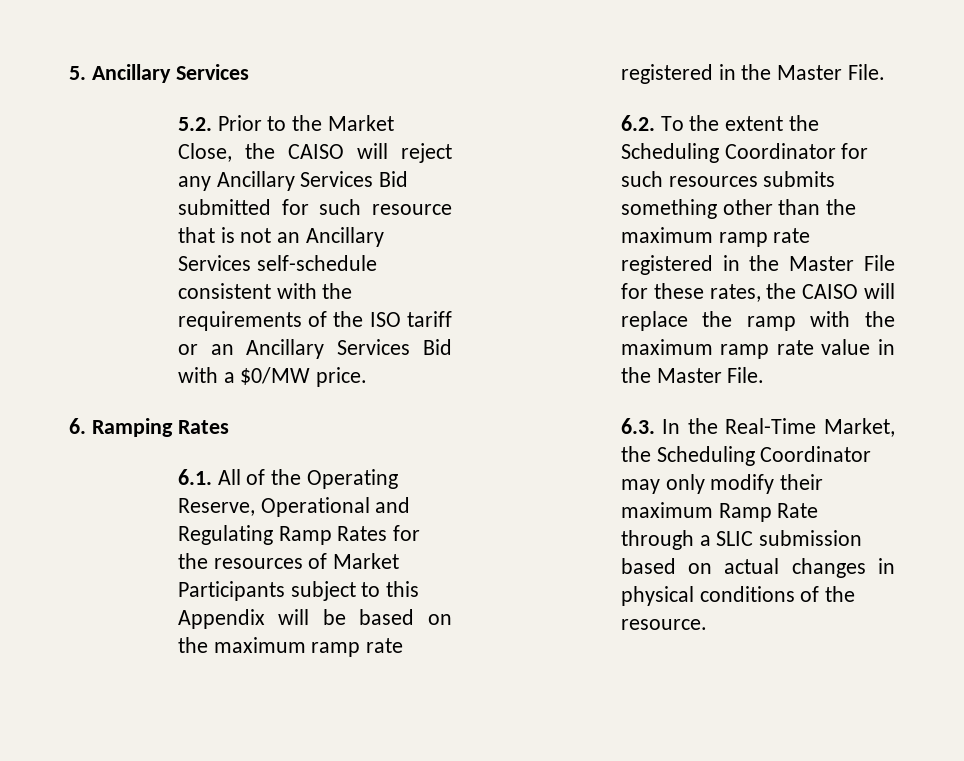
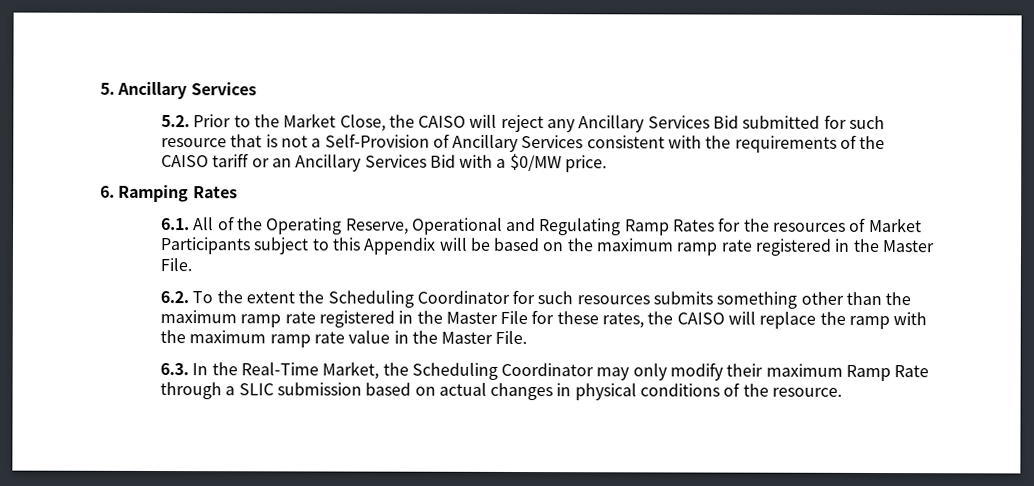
- 5.2. Prior to the Market Close, the CAISO will reject any Ancillary Services Bid submitted for such resource that is not an Ancillary Services self-schedule consistent with the requirements of the ISO tariff or an Ancillary Services Bid with a $0/MW price.
+ 5.2. Prior to the Market Close, the CAISO will reject any Ancillary Services Bid submitted for such resource that is not a Self-Provision of Ancillary Services consistent with the requirements of the CAISO tariff or an Ancillary Services Bid with a $0/MW price.

